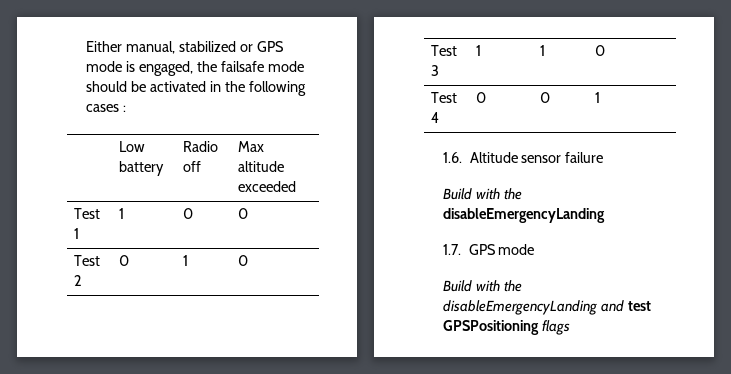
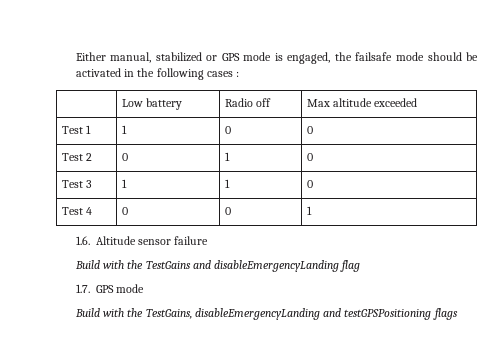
  1.6. Altitude sensor failure
- Build with the disableEmergencyLanding
+ Build with the TestGains and disableEmergencyLanding flag
- Build with the disableEmergencyLanding and test GPSPositioning flags
+ Build with the TestGains, disableEmergencyLanding and testGPSPositioning flags

